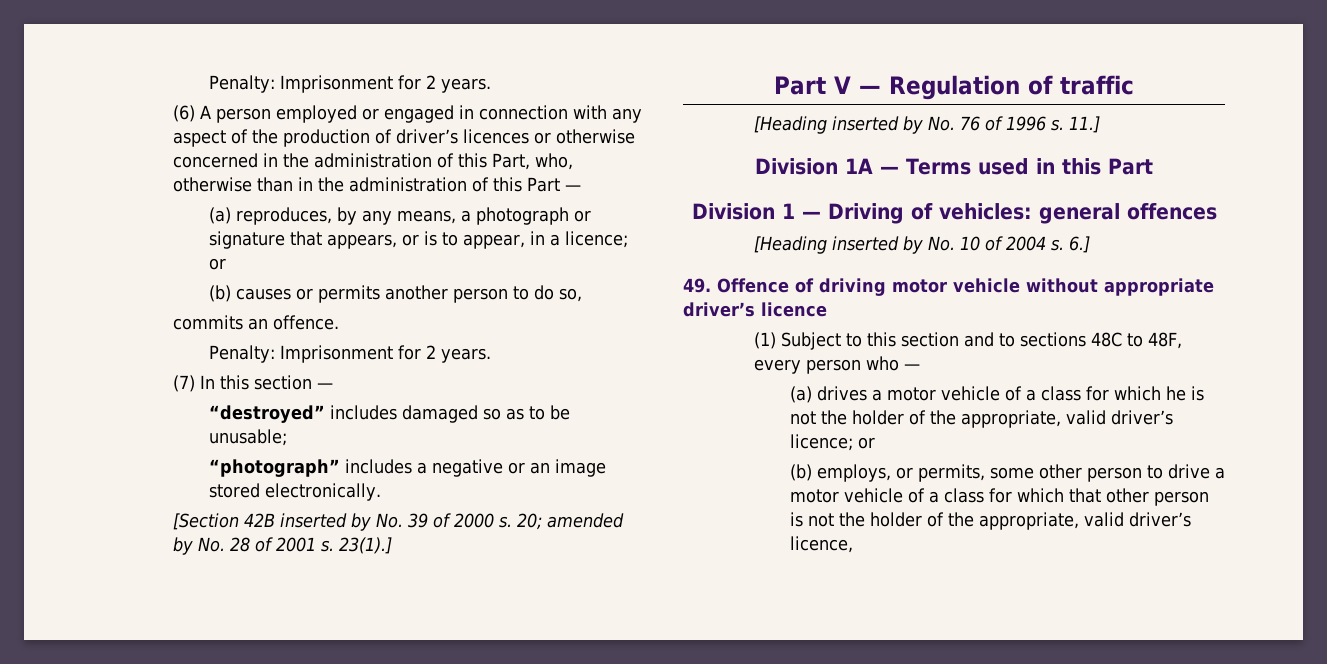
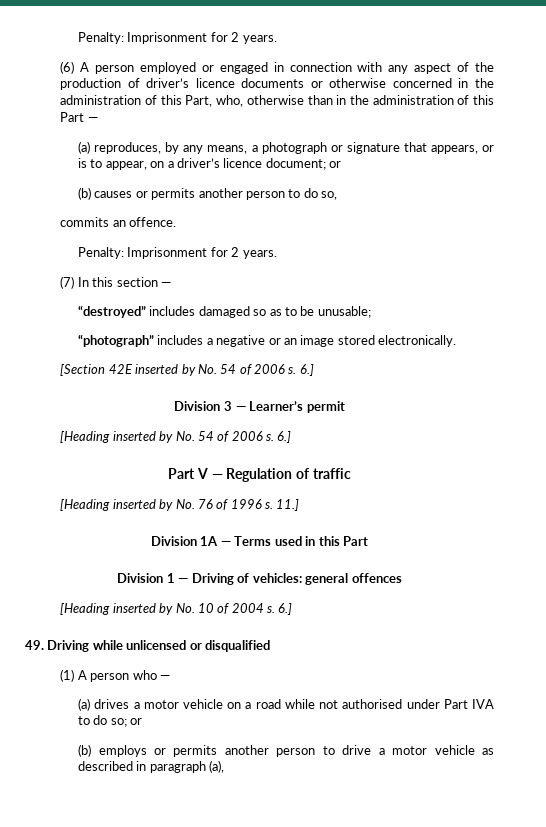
- (6) A person employed or engaged in connection with any aspect of the production of driver’s licences or otherwise concerned in the administration of this Part, who, otherwise than in the administration of this Part —
+ (6) A person employed or engaged in connection with any aspect of the production of driver’s licence documents or otherwise concerned in the administration of this Part, who, otherwise than in the administration of this Part —
- (a) reproduces, by any means, a photograph or signature that appears, or is to appear, in a licence; or
+ (a) reproduces, by any means, a photograph or signature that appears, or is to appear, on a driver’s licence document; or
- [Section 42B inserted by No. 39 of 2000 s. 20; amended by No. 28 of 2001 s. 23(1).]
+ [Section 42E inserted by No. 54 of 2006 s. 6.]
+ Division 3 — Learner’s permit
+ [Heading inserted by No. 54 of 2006 s. 6.]
- 49. Offence of driving motor vehicle without appropriate driver’s licence
- (1) Subject to this section and to sections 48C to 48F, every person who —
+ 49. Driving while unlicensed or disqualified
+ (1) A person who —
- (a) drives a motor vehicle of a class for which he is not the holder of the appropriate, valid driver’s licence; or
- (b) employs, or permits, some other person to drive a motor vehicle of a class for which that other person is not the holder of the appropriate, valid driver’s licence,
+ (a) drives a motor vehicle on a road while not authorised under Part IVA to do so; or
+ (b) employs or permits another person to drive a motor vehicle as described in paragraph (a),

